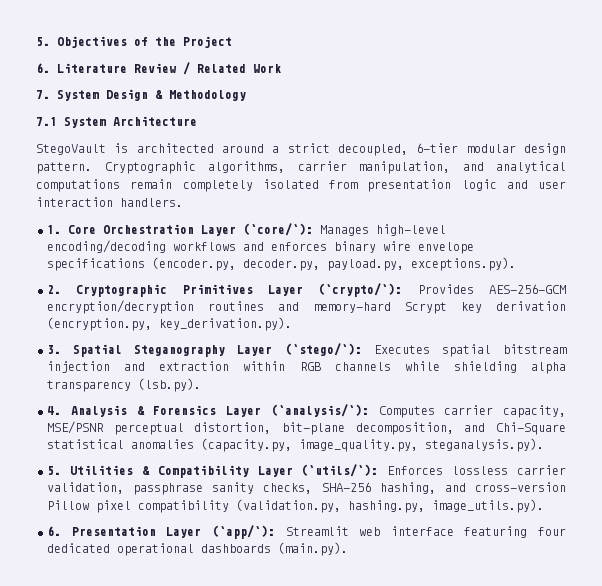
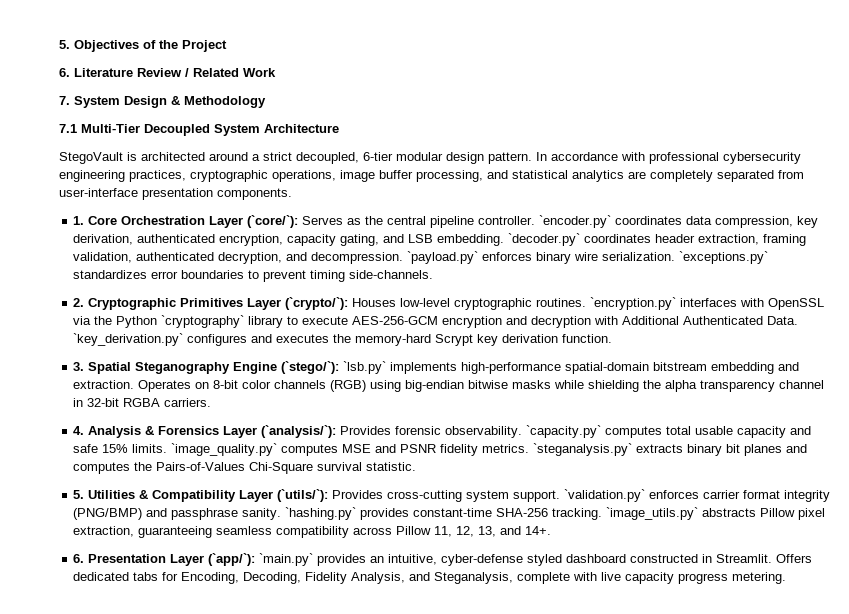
- 7.1 System Architecture
+ 7.1 Multi-Tier Decoupled System Architecture
- Cryptographic algorithms, carrier manipulation, and analytical computations remain completely isolated from presentation logic and user interaction handlers.
+ In accordance with professional cybersecurity engineering practices, cryptographic operations, image buffer processing, and statistical analytics are completely separated from user-interface presentation components.
- 1. Core Orchestration Layer (`core/`): Manages high-level encoding/decoding workflows and enforces binary wire envelope specifications (encoder.py, decoder.py, payload.py, exceptions.py).
+ 1. Core Orchestration Layer (`core/`): Serves as the central pipeline controller. `encoder.py` coordinates data compression, key derivation, authenticated encryption, capacity gating, and LSB embedding. `decoder.py` coordinates header extraction, framing validation, authenticated decryption, and decompression. `payload.py` enforces binary wire serialization. `exceptions.py` standardizes error boundaries to prevent timing side-channels.
- 2. Cryptographic Primitives Layer (`crypto/`): Provides AES-256-GCM encryption/decryption routines and memory-hard Scrypt key derivation (encryption.py, key_derivation.py).
+ 2. Cryptographic Primitives Layer (`crypto/`): Houses low-level cryptographic routines. `encryption.py` interfaces with OpenSSL via the Python `cryptography` library to execute AES-256-GCM encryption and decryption with Additional Authenticated Data. `key_derivation.py` configures and executes the memory-hard Scrypt key derivation function.
- 3. Spatial Steganography Layer (`stego/`): Executes spatial bitstream injection and extraction within RGB channels while shielding alpha transparency (lsb.py).
+ 3. Spatial Steganography Engine (`stego/`): `lsb.py` implements high-performance spatial-domain bitstream embedding and extraction. Operates on 8-bit color channels (RGB) using big-endian bitwise masks while shielding the alpha transparency channel in 32-bit RGBA carriers.
- 4. Analysis & Forensics Layer (`analysis/`): Computes carrier capacity, MSE/PSNR perceptual distortion, bit-plane decomposition, and Chi-Square statistical anomalies (capacity.py, image_quality.py, steganalysis.py).
+ 4. Analysis & Forensics Layer (`analysis/`): Provides forensic observability. `capacity.py` computes total usable capacity and safe 15% limits. `image_quality.py` computes MSE and PSNR fidelity metrics. `steganalysis.py` extracts binary bit planes and computes the Pairs-of-Values Chi-Square survival statistic.
- 5. Utilities & Compatibility Layer (`utils/`): Enforces lossless carrier validation, passphrase sanity checks, SHA-256 hashing, and cross-version Pillow pixel compatibility (validation.py, hashing.py, image_utils.py).
- 6. Presentation Layer (`app/`): Streamlit web interface featuring four dedicated operational dashboards (main.py).
+ 5. Utilities & Compatibility Layer (`utils/`): Provides cross-cutting system support. `validation.py` enforces carrier format integrity (PNG/BMP) and passphrase sanity. `hashing.py` provides constant-time SHA-256 tracking. `image_utils.py` abstracts Pillow pixel extraction, guaranteeing seamless compatibility across Pillow 11, 12, 13, and 14+.
+ 6. Presentation Layer (`app/`): `main.py` provides an intuitive, cyber-defense styled dashboard constructed in Streamlit. Offers dedicated tabs for Encoding, Decoding, Fidelity Analysis, and Steganalysis, complete with live capacity progress metering.

